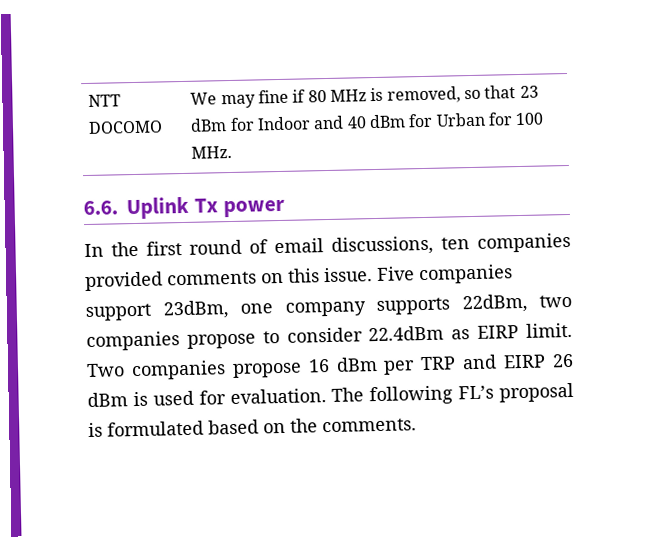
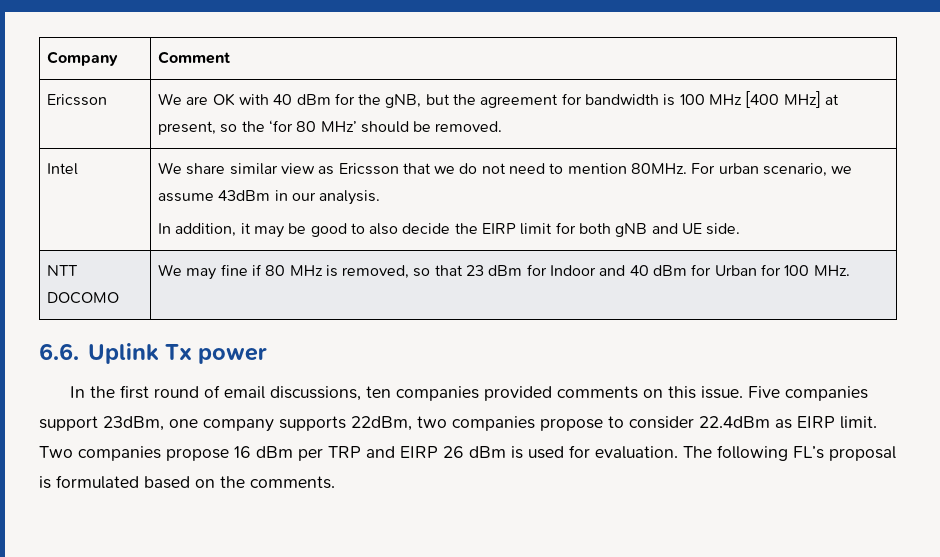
+ Company | Comment
+ Ericsson | We are OK with 40 dBm for the gNB, but the agreement for bandwidth is 100 MHz [400 MHz] at present, so the ‘for 80 MHz’ should be removed.
+ Intel | We share similar view as Ericsson that we do not need to mention 80MHz. For urban scenario, we assume 43dBm in our analysis.
+ In addition, it may be good to also decide the EIRP limit for both gNB and UE side.

